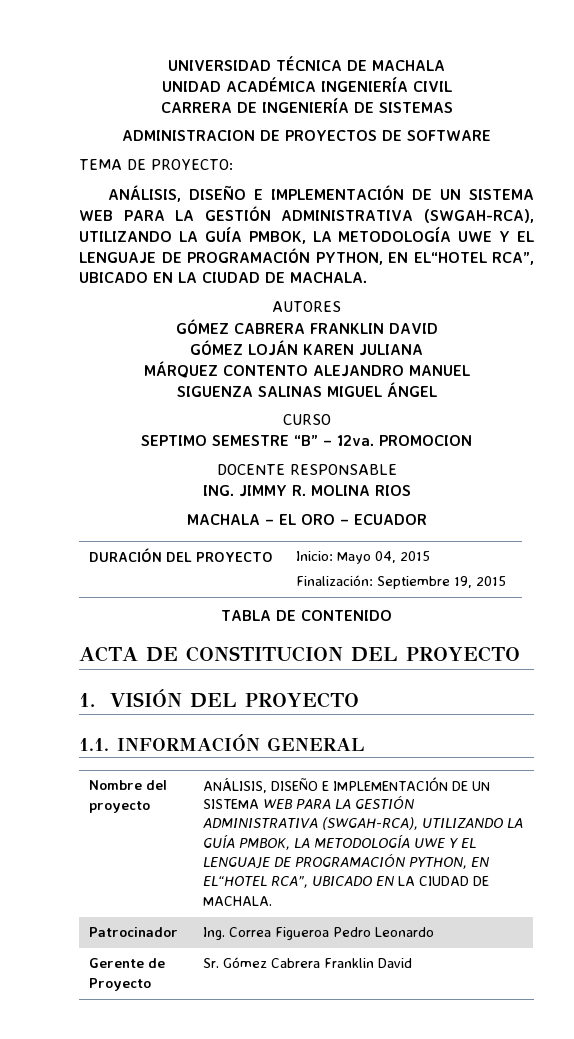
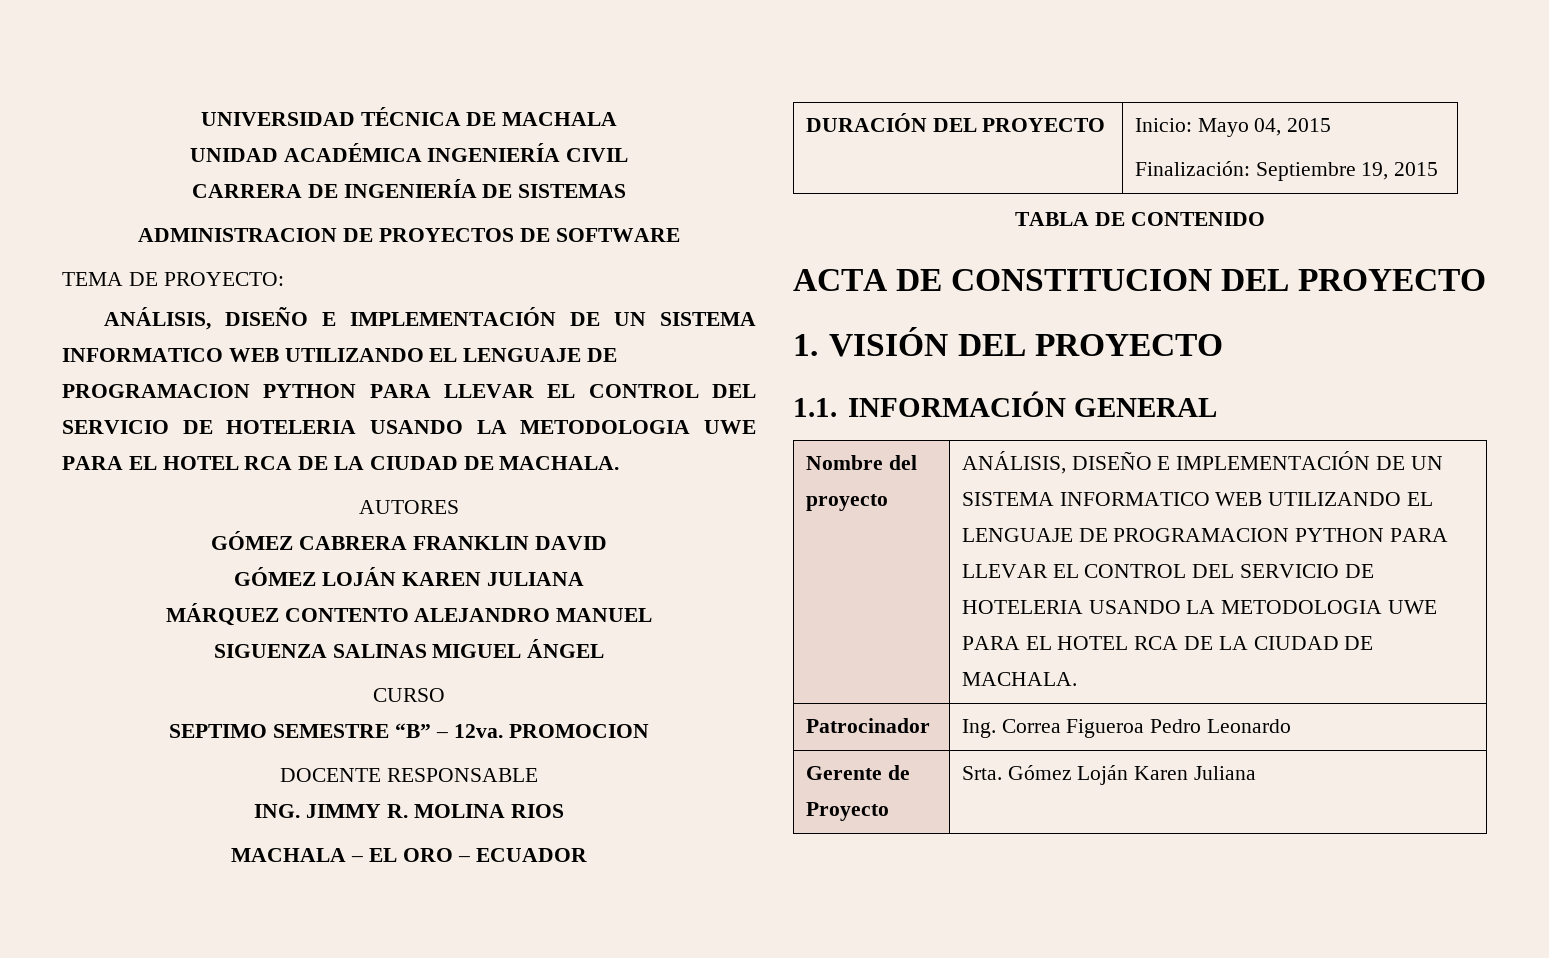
  TEMA DE PROYECTO:
- ANÁLISIS, DISEÑO E IMPLEMENTACIÓN DE UN SISTEMA WEB PARA LA GESTIÓN ADMINISTRATIVA (SWGAH-RCA), UTILIZANDO LA GUÍA PMBOK, LA METODOLOGÍA UWE Y EL LENGUAJE DE PROGRAMACIÓN PYTHON, EN EL“HOTEL RCA”, UBICADO EN LA CIUDAD DE MACHALA.
+ ANÁLISIS, DISEÑO E IMPLEMENTACIÓN DE UN SISTEMA INFORMATICO WEB UTILIZANDO EL LENGUAJE DE PROGRAMACION PYTHON PARA LLEVAR EL CONTROL DEL SERVICIO DE HOTELERIA USANDO LA METODOLOGIA UWE PARA EL HOTEL RCA DE LA CIUDAD DE MACHALA.
- Nombre del proyecto | ANÁLISIS, DISEÑO E IMPLEMENTACIÓN DE UN SISTEMA WEB PARA LA GESTIÓN ADMINISTRATIVA (SWGAH-RCA), UTILIZANDO LA GUÍA PMBOK, LA METODOLOGÍA UWE Y EL LENGUAJE DE PROGRAMACIÓN PYTHON, EN EL“HOTEL RCA”, UBICADO EN LA CIUDAD DE MACHALA.
+ Nombre del proyecto | ANÁLISIS, DISEÑO E IMPLEMENTACIÓN DE UN SISTEMA INFORMATICO WEB UTILIZANDO EL LENGUAJE DE PROGRAMACION PYTHON PARA LLEVAR EL CONTROL DEL SERVICIO DE HOTELERIA USANDO LA METODOLOGIA UWE PARA EL HOTEL RCA DE LA CIUDAD DE MACHALA.
- Gerente de Proyecto | Sr. Gómez Cabrera Franklin David
+ Gerente de Proyecto | Srta. Gómez Loján Karen Juliana

